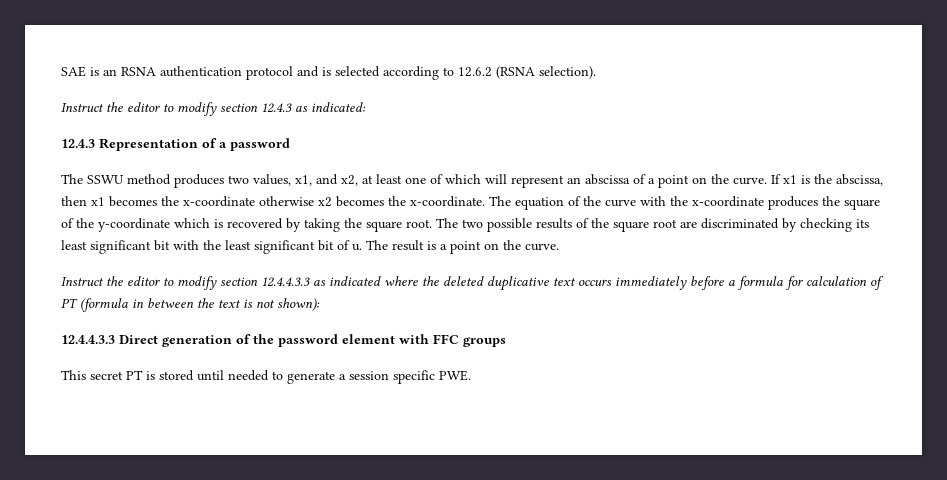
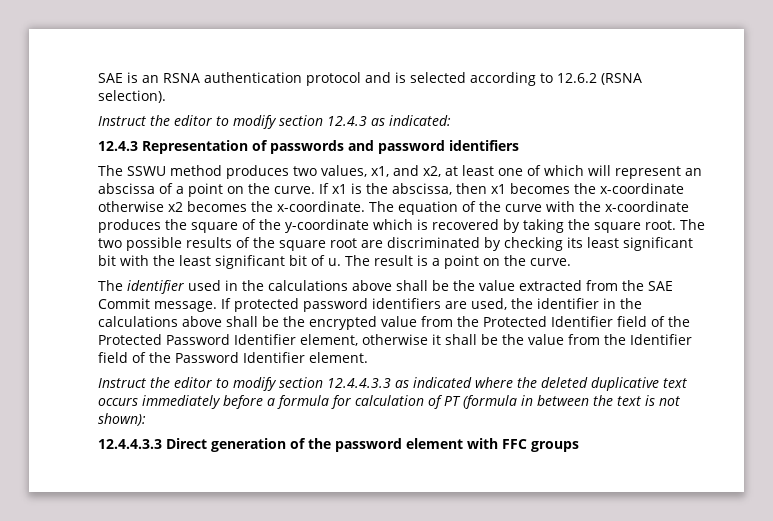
- 12.4.3 Representation of a password
+ 12.4.3 Representation of passwords and password identifiers
+ The identifier used in the calculations above shall be the value extracted from the SAE Commit message. If protected password identifiers are used, the identifier in the calculations above shall be the encrypted value from the Protected Identifier field of the Protected Password Identifier element, otherwise it shall be the value from the Identifier field of the Password Identifier element.
- This secret PT is stored until needed to generate a session specific PWE.

